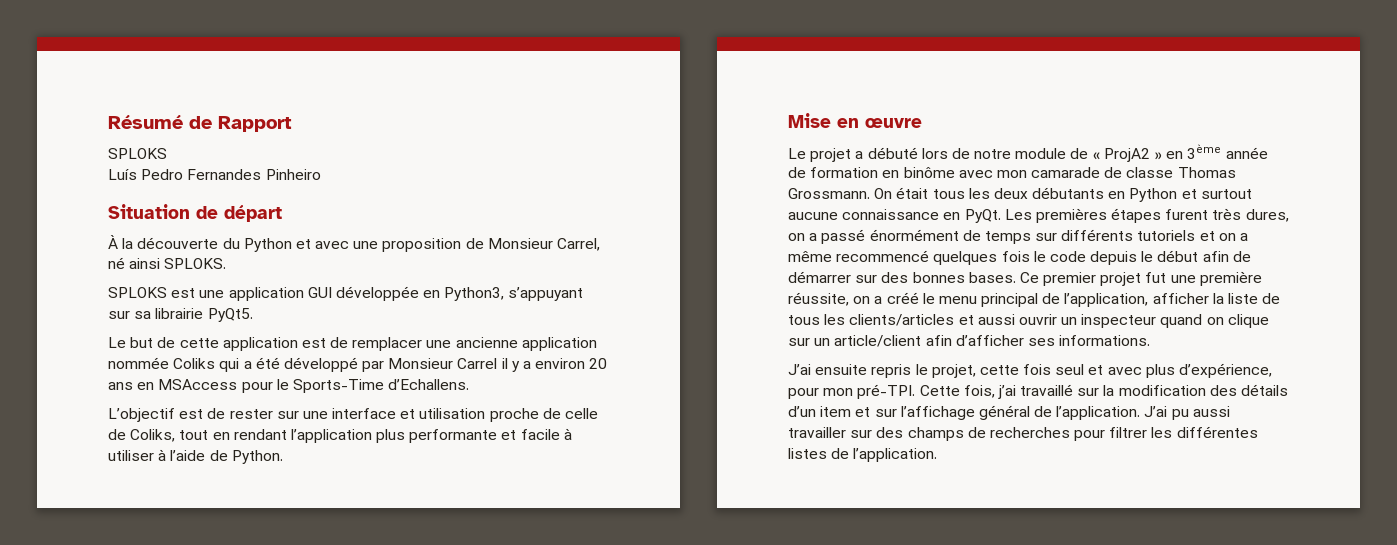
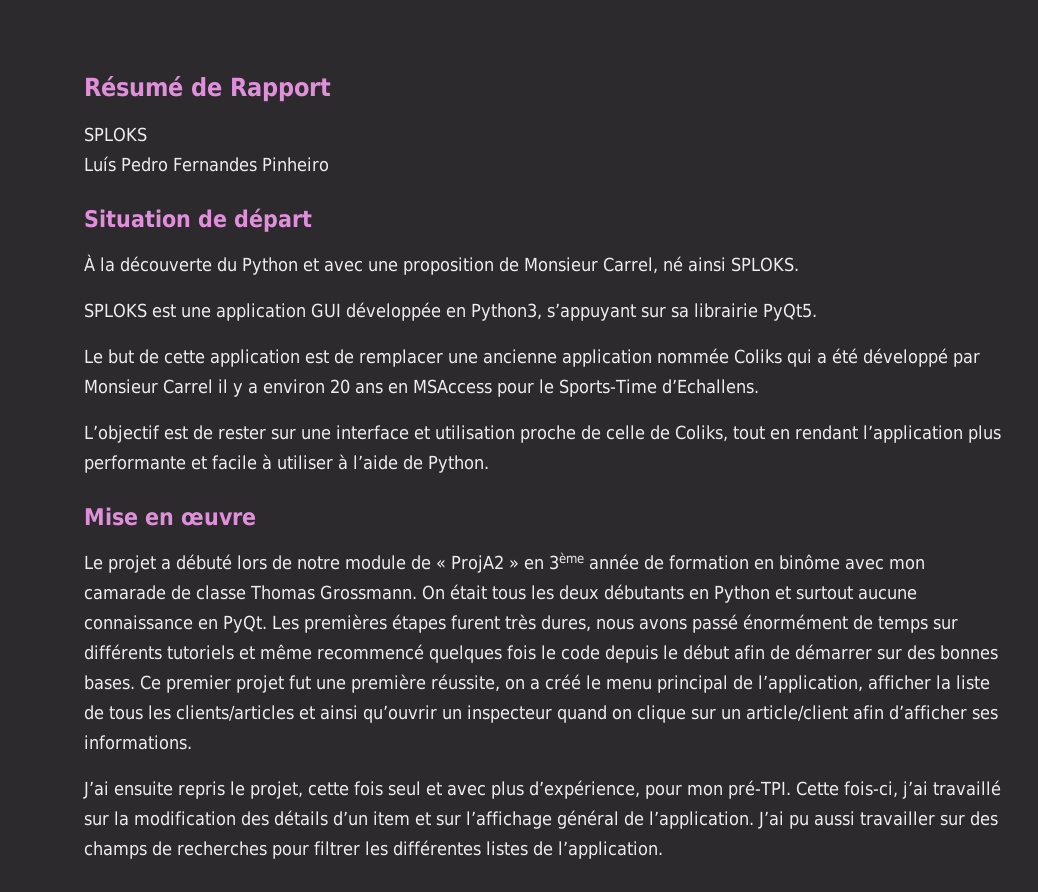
- Les premières étapes furent très dures, on a passé énormément de temps sur différents tutoriels et on a même recommencé quelques fois le code depuis le début afin de démarrer sur des bonnes bases.
+ Les premières étapes furent très dures, nous avons passé énormément de temps sur différents tutoriels et même recommencé quelques fois le code depuis le début afin de démarrer sur des bonnes bases.
- Ce premier projet fut une première réussite, on a créé le menu principal de l’application, afficher la liste de tous les clients/articles et aussi ouvrir un inspecteur quand on clique sur un article/client afin d’afficher ses informations.
+ Ce premier projet fut une première réussite, on a créé le menu principal de l’application, afficher la liste de tous les clients/articles et ainsi qu’ouvrir un inspecteur quand on clique sur un article/client afin d’afficher ses informations.
- Cette fois, j’ai travaillé sur la modification des détails d’un item et sur l’affichage général de l’application.
+ Cette fois-ci, j’ai travaillé sur la modification des détails d’un item et sur l’affichage général de l’application.

